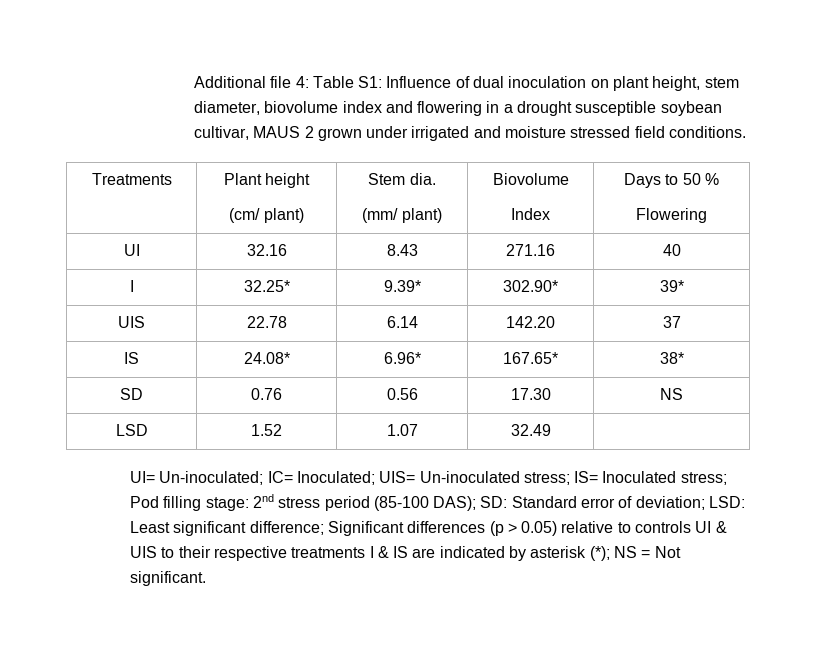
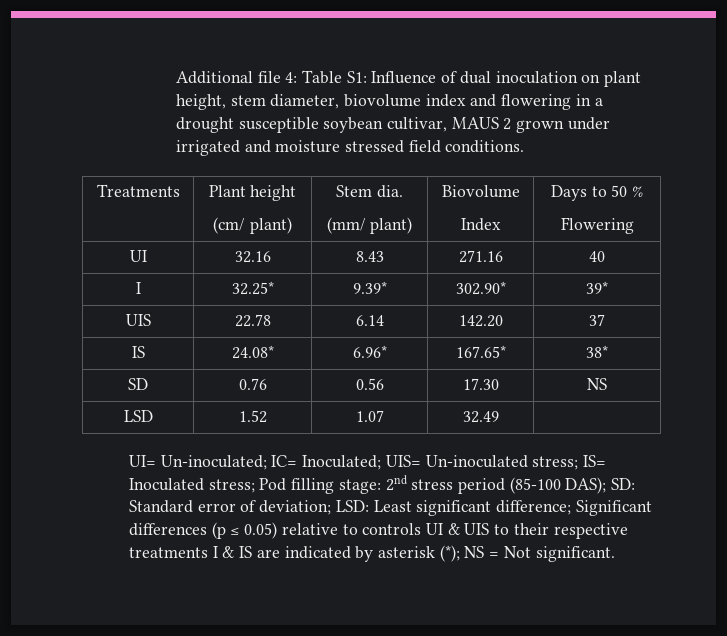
- UI= Un-inoculated; IC= Inoculated; UIS= Un-inoculated stress; IS= Inoculated stress; Pod filling stage: 2nd stress period (85-100 DAS); SD: Standard error of deviation; LSD: Least significant difference; Significant differences (p > 0.05) relative to controls UI & UIS to their respective treatments I & IS are indicated by asterisk (*); NS = Not significant.
+ UI= Un-inoculated; IC= Inoculated; UIS= Un-inoculated stress; IS= Inoculated stress; Pod filling stage: 2nd stress period (85-100 DAS); SD: Standard error of deviation; LSD: Least significant difference; Significant differences (p ≤ 0.05) relative to controls UI & UIS to their respective treatments I & IS are indicated by asterisk (*); NS = Not significant.

